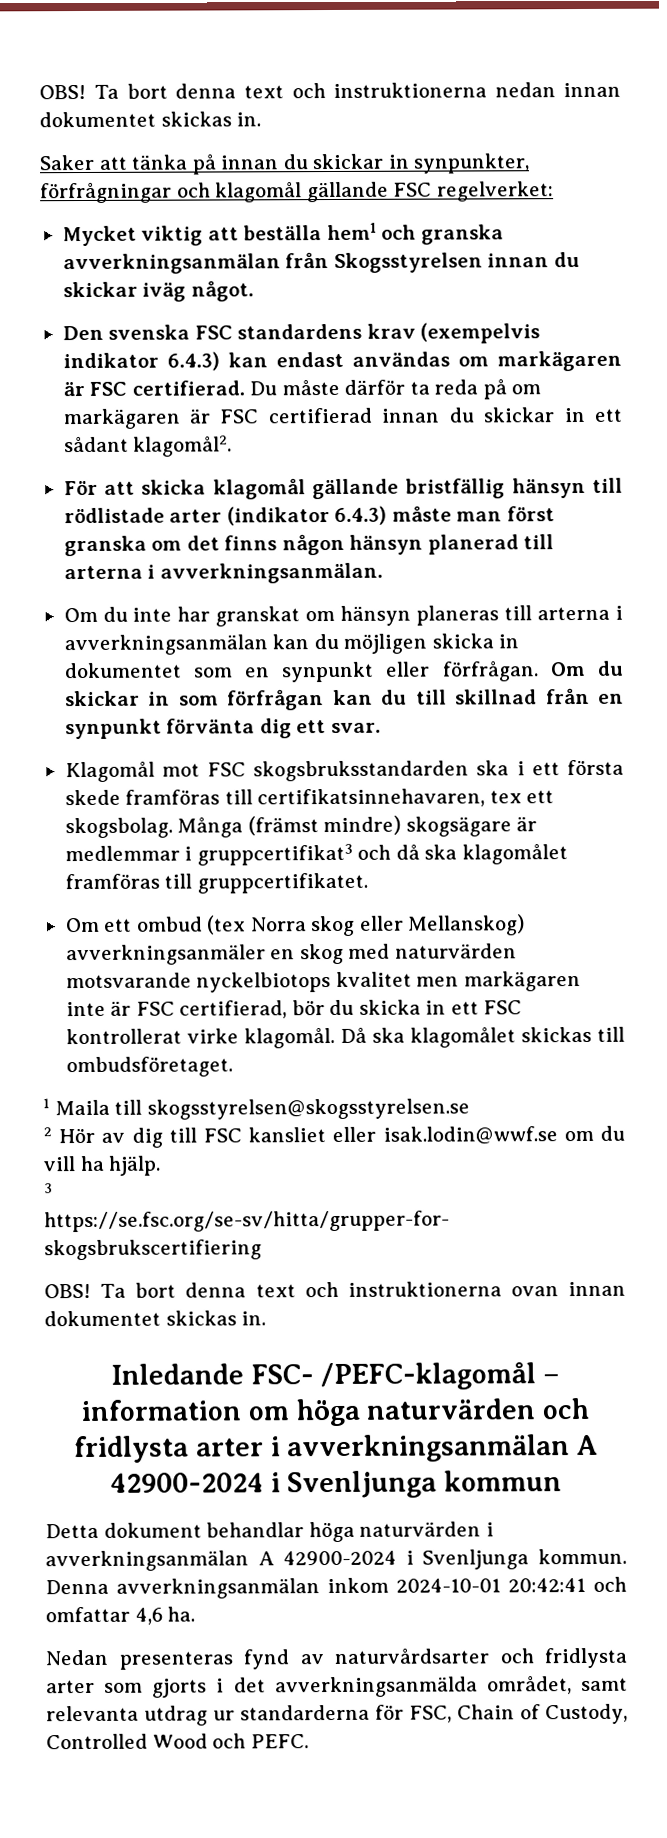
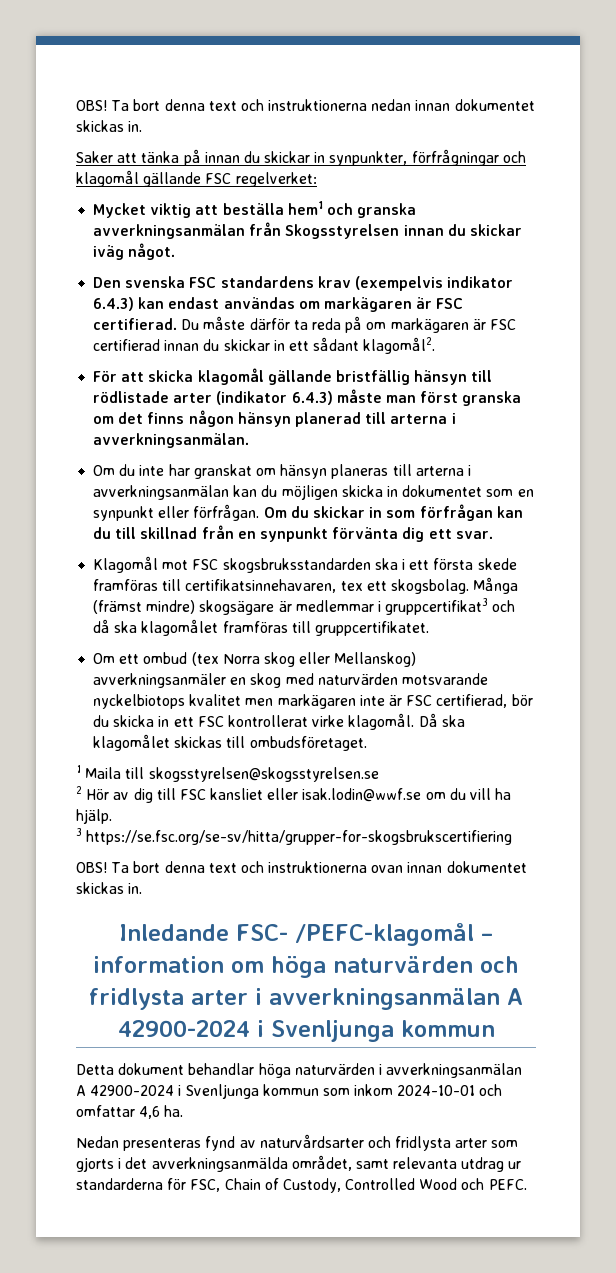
- Detta dokument behandlar höga naturvärden i avverkningsanmälan A 42900-2024 i Svenljunga kommun. Denna avverkningsanmälan inkom 2024-10-01 20:42:41 och omfattar 4,6 ha.
+ Detta dokument behandlar höga naturvärden i avverkningsanmälan A 42900-2024 i Svenljunga kommun som inkom 2024-10-01 och omfattar 4,6 ha.

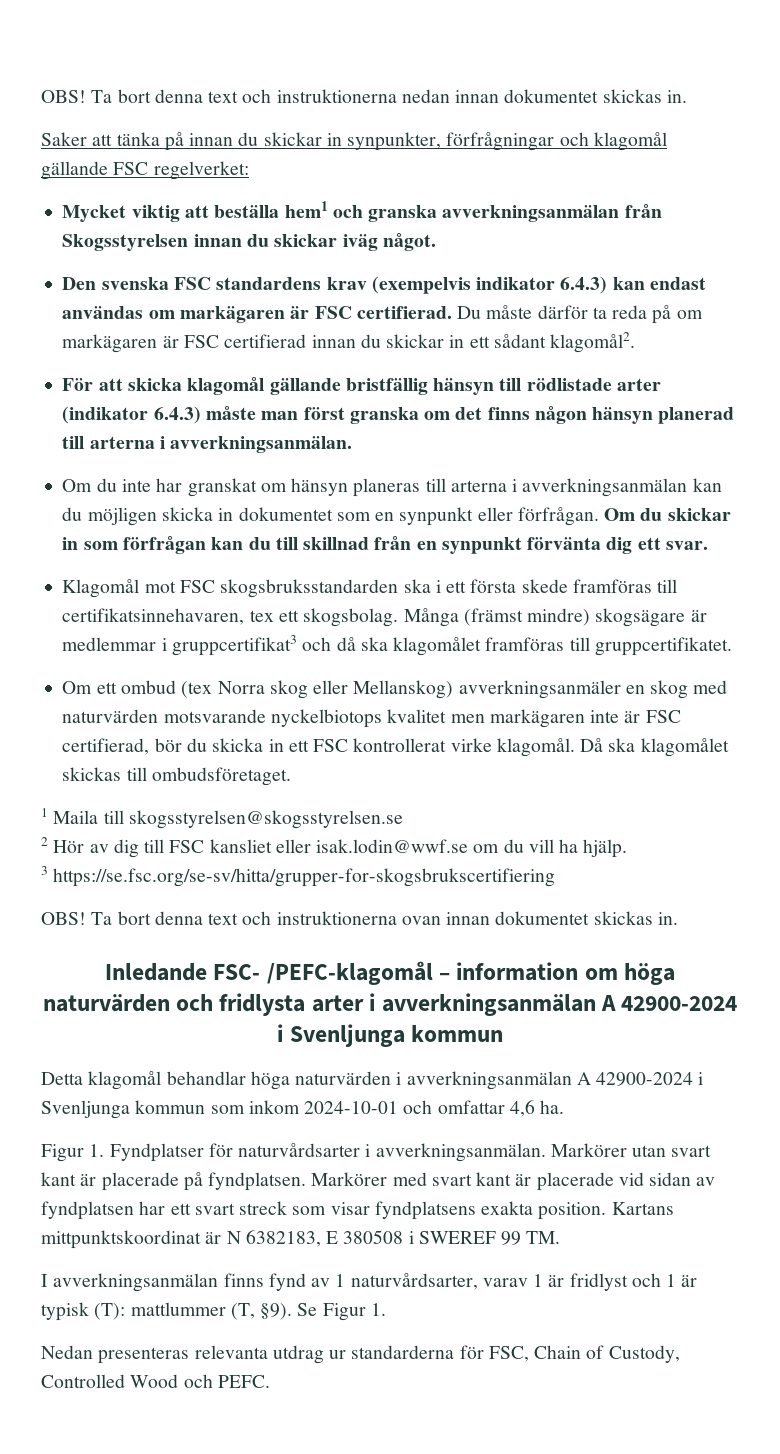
- Detta dokument behandlar höga naturvärden i avverkningsanmälan A 42900-2024 i Svenljunga kommun som inkom 2024-10-01 och omfattar 4,6 ha.
+ Detta klagomål behandlar höga naturvärden i avverkningsanmälan A 42900-2024 i Svenljunga kommun som inkom 2024-10-01 och omfattar 4,6 ha.
- Nedan presenteras fynd av naturvårdsarter och fridlysta arter som gjorts i det avverkningsanmälda området, samt relevanta utdrag ur standarderna för FSC, Chain of Custody, Controlled Wood och PEFC.
+ Figur 1. Fyndplatser för naturvårdsarter i avverkningsanmälan. Markörer utan svart kant är placerade på fyndplatsen. Markörer med svart kant är placerade vid sidan av fyndplatsen har ett svart streck som visar fyndplatsens exakta position. Kartans mittpunktskoordinat är N 6382183, E 380508 i SWEREF 99 TM.
+ I avverkningsanmälan finns fynd av 1 naturvårdsarter, varav 1 är fridlyst och 1 är typisk (T): mattlummer (T, §9). Se Figur 1.
+ Nedan presenteras relevanta utdrag ur standarderna för FSC, Chain of Custody, Controlled Wood och PEFC.

